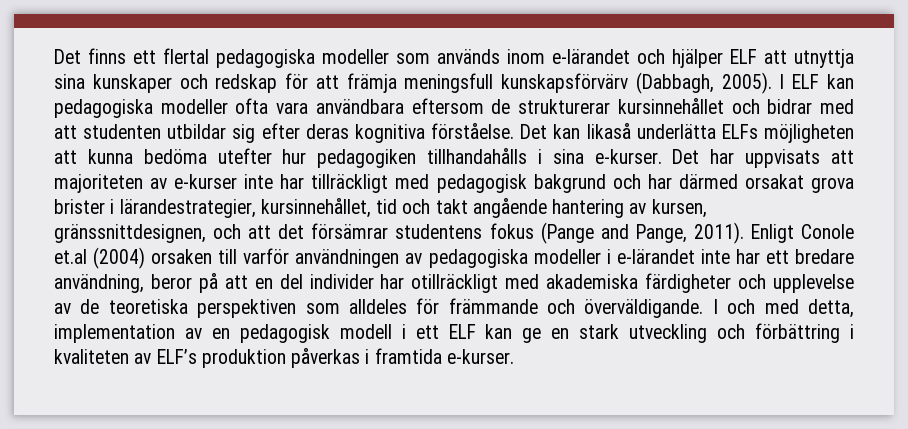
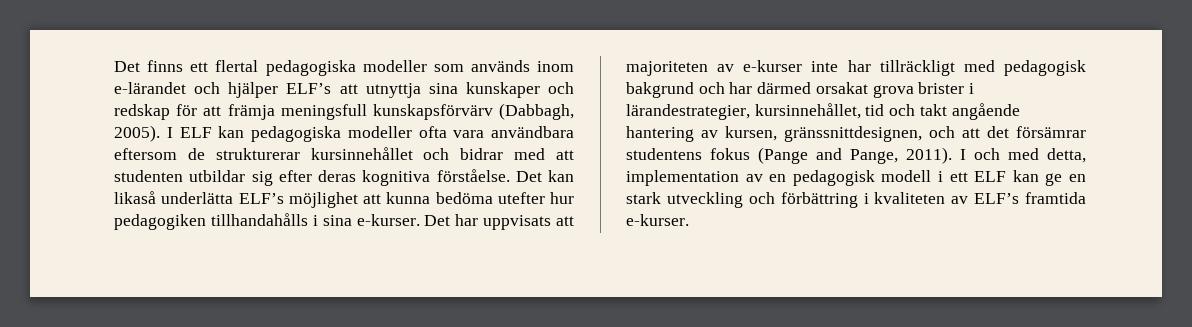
- Det finns ett flertal pedagogiska modeller som används inom e-lärandet och hjälper ELF att utnyttja sina kunskaper och redskap för att främja meningsfull kunskapsförvärv (Dabbagh, 2005).
+ Det finns ett flertal pedagogiska modeller som används inom e-lärandet och hjälper ELF’s att utnyttja sina kunskaper och redskap för att främja meningsfull kunskapsförvärv (Dabbagh, 2005).
- Det kan likaså underlätta ELFs möjligheten att kunna bedöma utefter hur pedagogiken tillhandahålls i sina e-kurser.
+ Det kan likaså underlätta ELF’s möjlighet att kunna bedöma utefter hur pedagogiken tillhandahålls i sina e-kurser.
- Enligt Conole et.al (2004) orsaken till varför användningen av pedagogiska modeller i e-lärandet inte har ett bredare användning, beror på att en del individer har otillräckligt med akademiska färdigheter och upplevelse av de teoretiska perspektiven som alldeles för främmande och överväldigande.
- I och med detta, implementation av en pedagogisk modell i ett ELF kan ge en stark utveckling och förbättring i kvaliteten av ELF’s produktion påverkas i framtida e-kurser.
+ I och med detta, implementation av en pedagogisk modell i ett ELF kan ge en stark utveckling och förbättring i kvaliteten av ELF’s framtida e-kurser.

